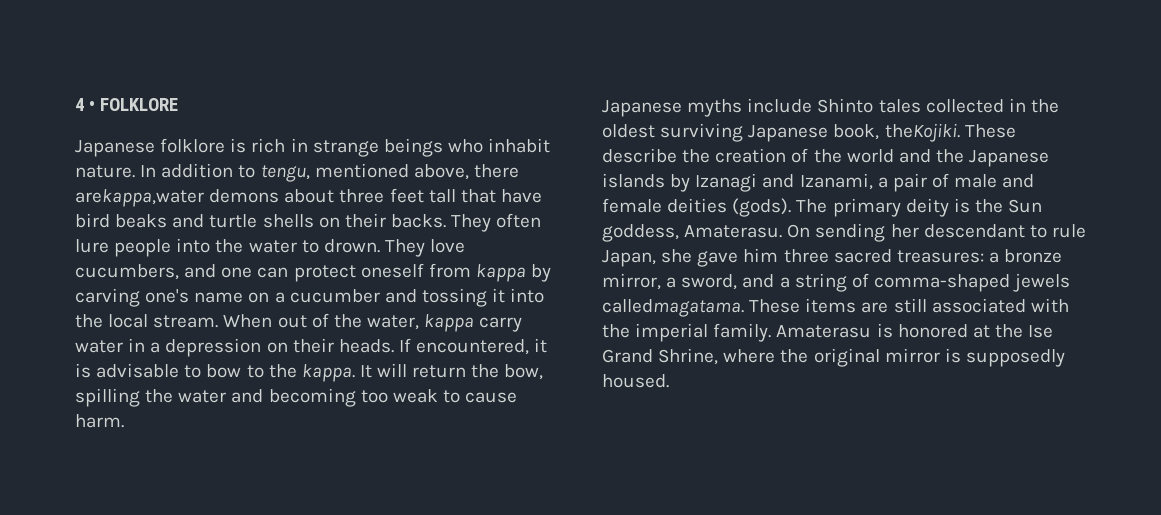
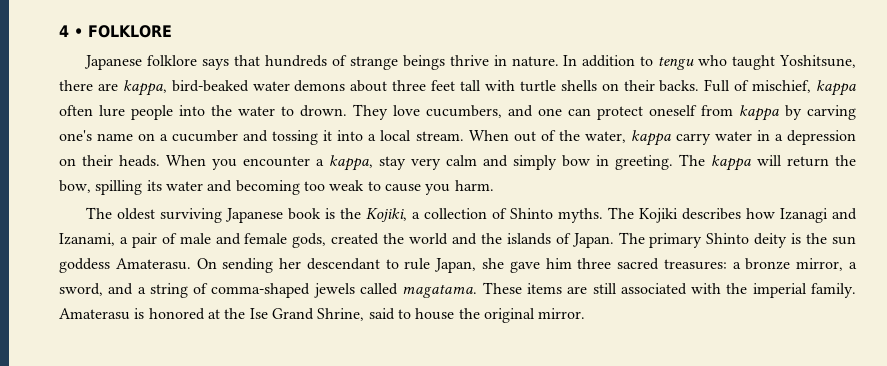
- Japanese folklore is rich in strange beings who inhabit nature. In addition to tengu, mentioned above, there arekappa,water demons about three feet tall that have bird beaks and turtle shells on their backs.
+ Japanese folklore says that hundreds of strange beings thrive in nature. In addition to tengu who taught Yoshitsune, there are kappa, bird-beaked water demons about three feet tall with turtle shells on their backs.
- They often lure people into the water to drown.
+ Full of mischief, kappa often lure people into the water to drown.
- They love cucumbers, and one can protect oneself from kappa by carving one's name on a cucumber and tossing it into the local stream.
+ They love cucumbers, and one can protect oneself from kappa by carving one's name on a cucumber and tossing it into a local stream.
- If encountered, it is advisable to bow to the kappa. It will return the bow, spilling the water and becoming too weak to cause harm.
+ When you encounter a kappa, stay very calm and simply bow in greeting. The kappa will return the bow, spilling its water and becoming too weak to cause you harm.
- Japanese myths include Shinto tales collected in the oldest surviving Japanese book, theKojiki. These describe the creation of the world and the Japanese islands by Izanagi and Izanami, a pair of male and female deities (gods).
+ The oldest surviving Japanese book is the Kojiki, a collection of Shinto myths. The Kojiki describes how Izanagi and Izanami, a pair of male and female gods, created the world and the islands of Japan.
- The primary deity is the Sun goddess, Amaterasu.
+ The primary Shinto deity is the sun goddess Amaterasu.
- On sending her descendant to rule Japan, she gave him three sacred treasures: a bronze mirror, a sword, and a string of comma-shaped jewels calledmagatama.
+ On sending her descendant to rule Japan, she gave him three sacred treasures: a bronze mirror, a sword, and a string of comma-shaped jewels called magatama.
- Amaterasu is honored at the Ise Grand Shrine, where the original mirror is supposedly housed.
+ Amaterasu is honored at the Ise Grand Shrine, said to house the original mirror.

